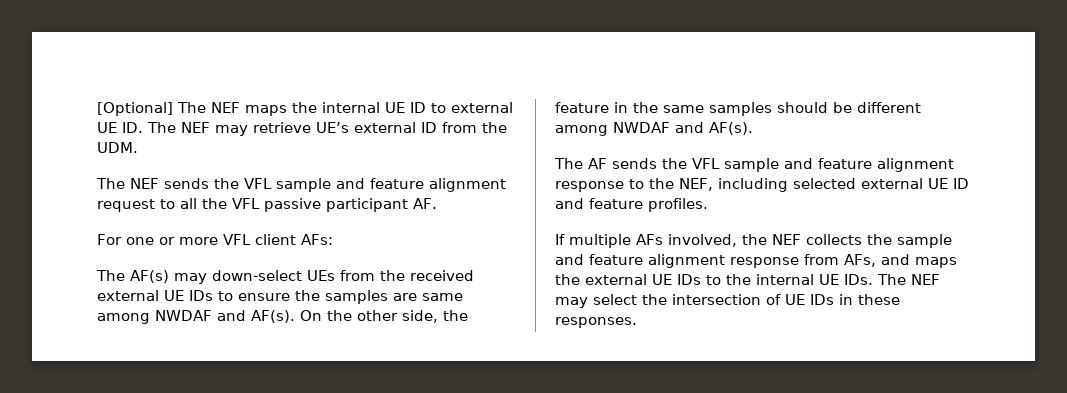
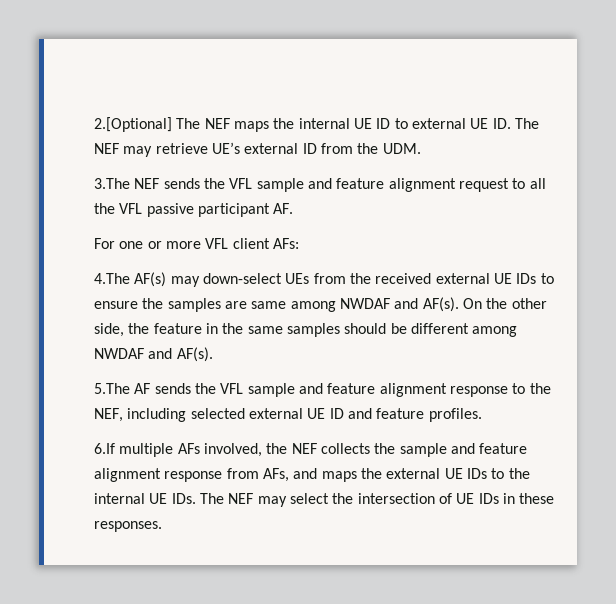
- [Optional] The NEF maps the internal UE ID to external UE ID. The NEF may retrieve UE’s external ID from the UDM.
+ 2.[Optional] The NEF maps the internal UE ID to external UE ID. The NEF may retrieve UE’s external ID from the UDM.
- The NEF sends the VFL sample and feature alignment request to all the VFL passive participant AF.
+ 3.The NEF sends the VFL sample and feature alignment request to all the VFL passive participant AF.
- The AF(s) may down-select UEs from the received external UE IDs to ensure the samples are same among NWDAF and AF(s).
+ 4.The AF(s) may down-select UEs from the received external UE IDs to ensure the samples are same among NWDAF and AF(s).
- The AF sends the VFL sample and feature alignment response to the NEF, including selected external UE ID and feature profiles.
+ 5.The AF sends the VFL sample and feature alignment response to the NEF, including selected external UE ID and feature profiles.
- If multiple AFs involved, the NEF collects the sample and feature alignment response from AFs, and maps the external UE IDs to the internal UE IDs. The NEF may select the intersection of UE IDs in these responses.
+ 6.If multiple AFs involved, the NEF collects the sample and feature alignment response from AFs, and maps the external UE IDs to the internal UE IDs. The NEF may select the intersection of UE IDs in these responses.

